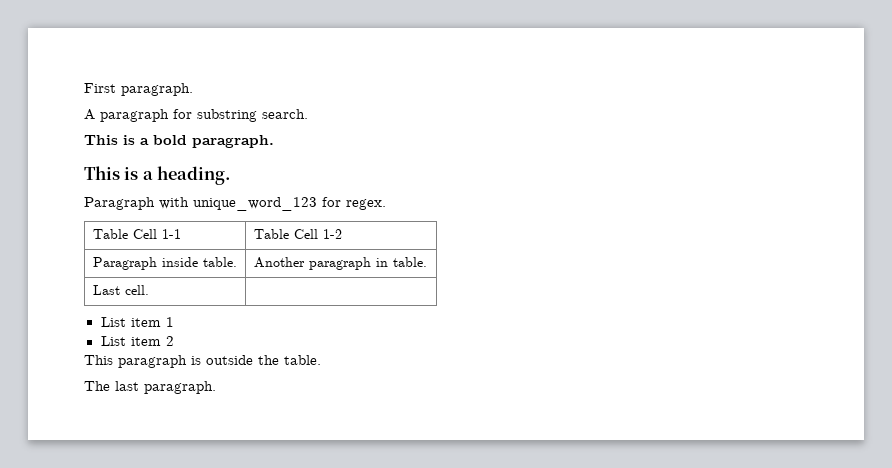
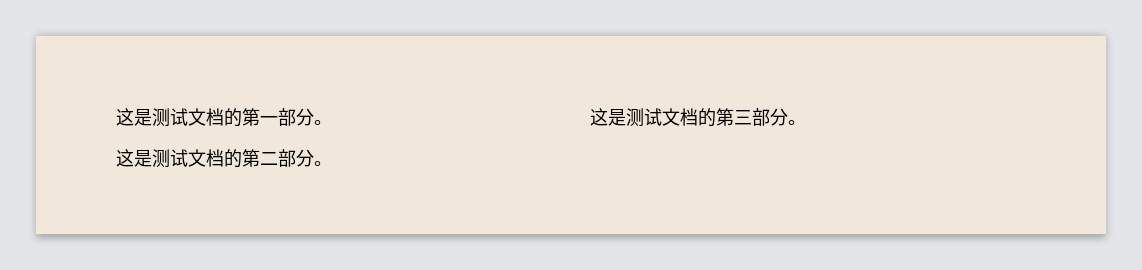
- First paragraph.
- A paragraph for substring search.
- This is a bold paragraph.
- This is a heading.
- Paragraph with unique_word_123 for regex.
- Table Cell 1-1 | Table Cell 1-2
- Paragraph inside table. | Another paragraph in table.
- Last cell. |
- List item 1
- List item 2
- This paragraph is outside the table.
- The last paragraph.
+ 这是测试文档的第一部分。
+ 这是测试文档的第二部分。
+ 这是测试文档的第三部分。

